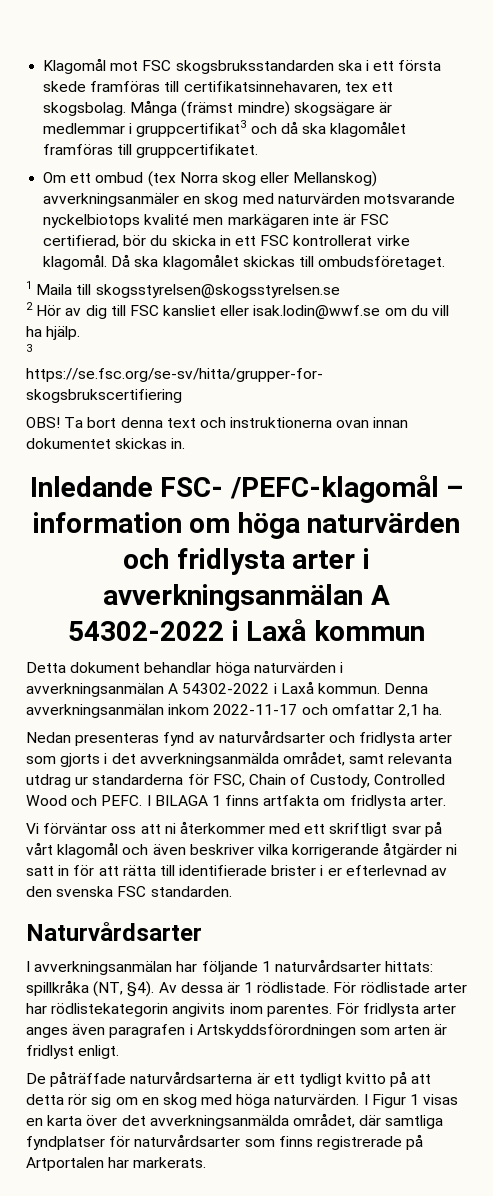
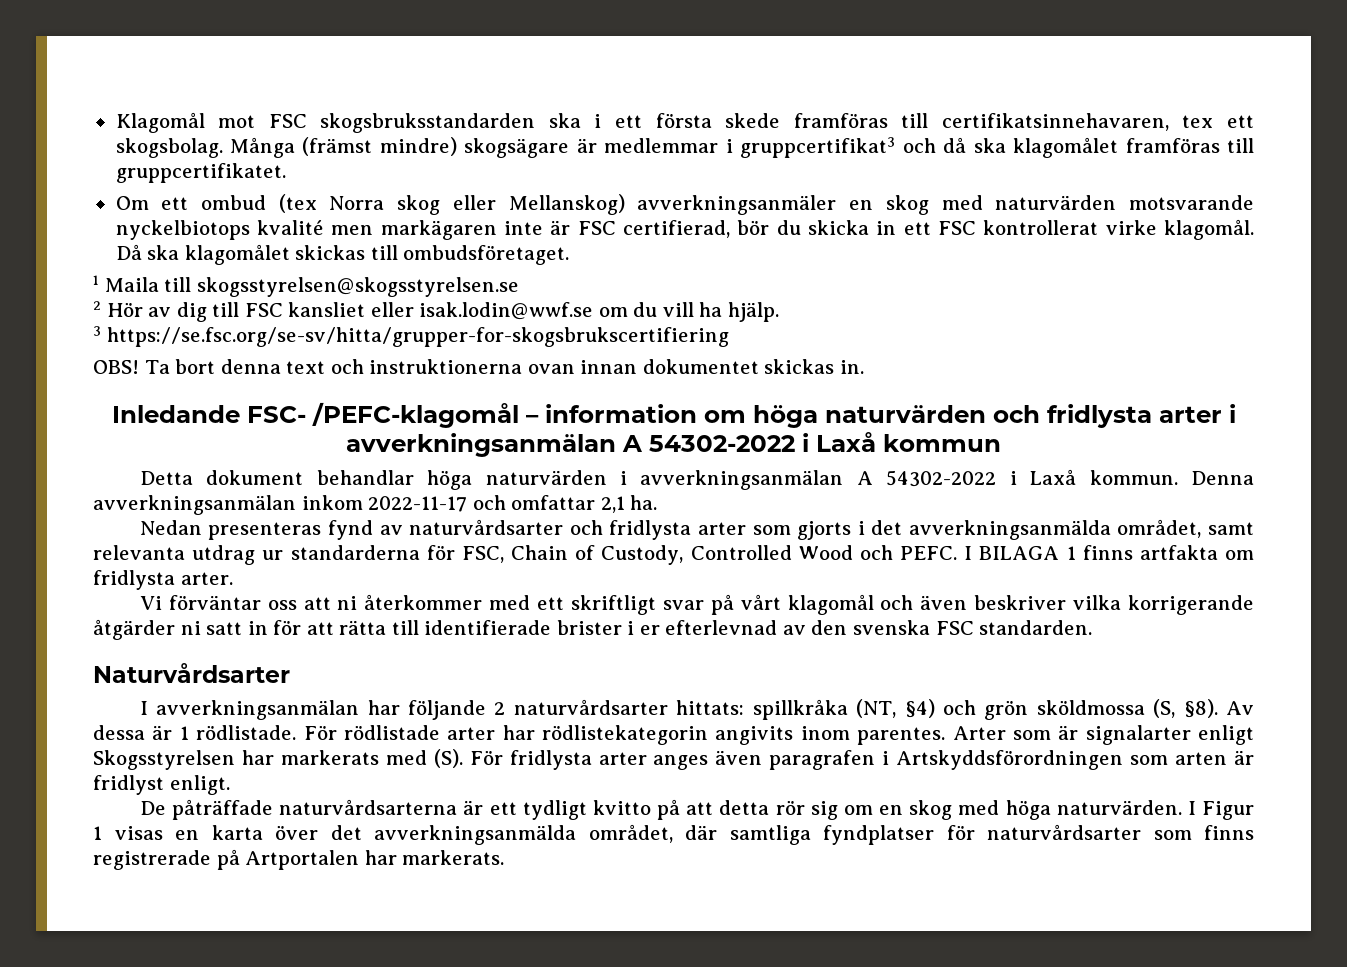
- I avverkningsanmälan har följande 1 naturvårdsarter hittats: spillkråka (NT, §4).
+ I avverkningsanmälan har följande 2 naturvårdsarter hittats: spillkråka (NT, §4) och grön sköldmossa (S, §8).
- För fridlysta arter anges även paragrafen i Artskyddsförordningen som arten är fridlyst enligt.
+ Arter som är signalarter enligt Skogsstyrelsen har markerats med (S). För fridlysta arter anges även paragrafen i Artskyddsförordningen som arten är fridlyst enligt.

